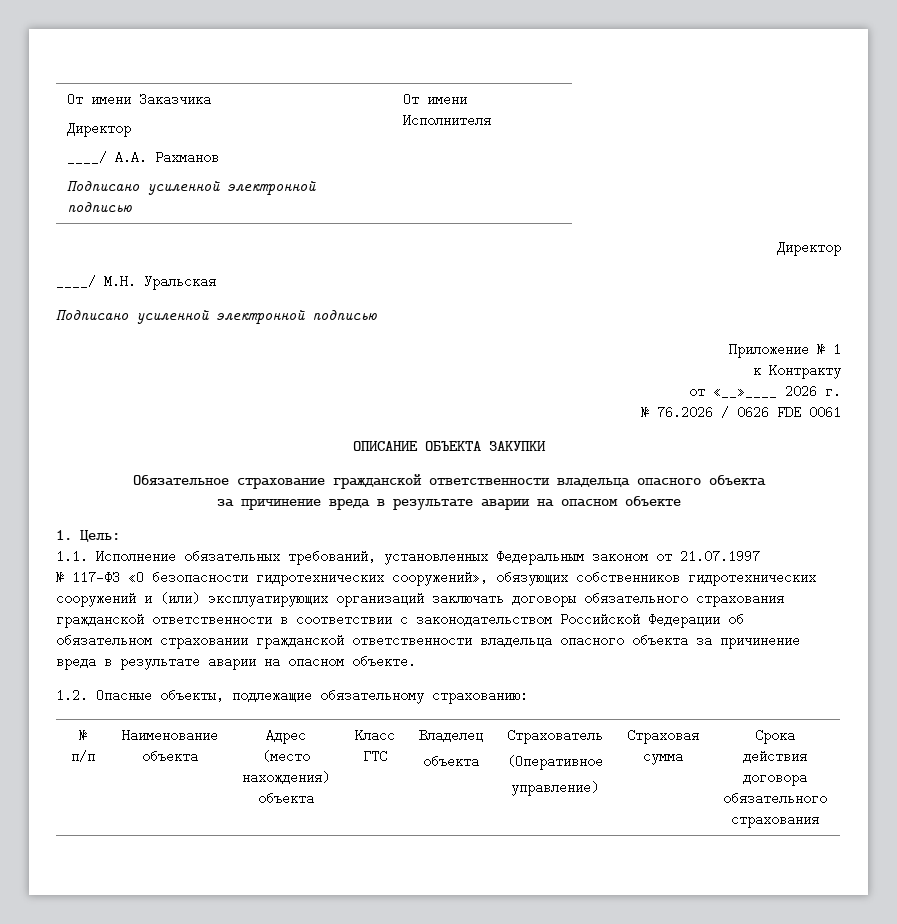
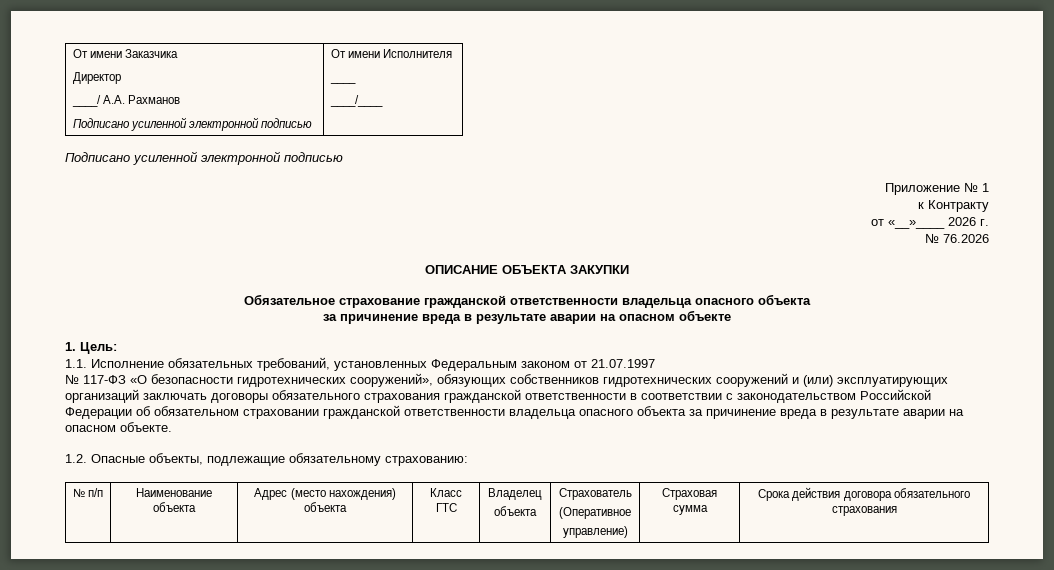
  От имени Заказчика
  Директор
  ____/ А.А. Рахманов
  Подписано усиленной электронной подписью | От имени Исполнителя
- Директор
- ____/ М.Н. Уральская
+ ____
+ ____/____
- № 76.2026 / 0626 FDE 0061
+ № 76.2026

